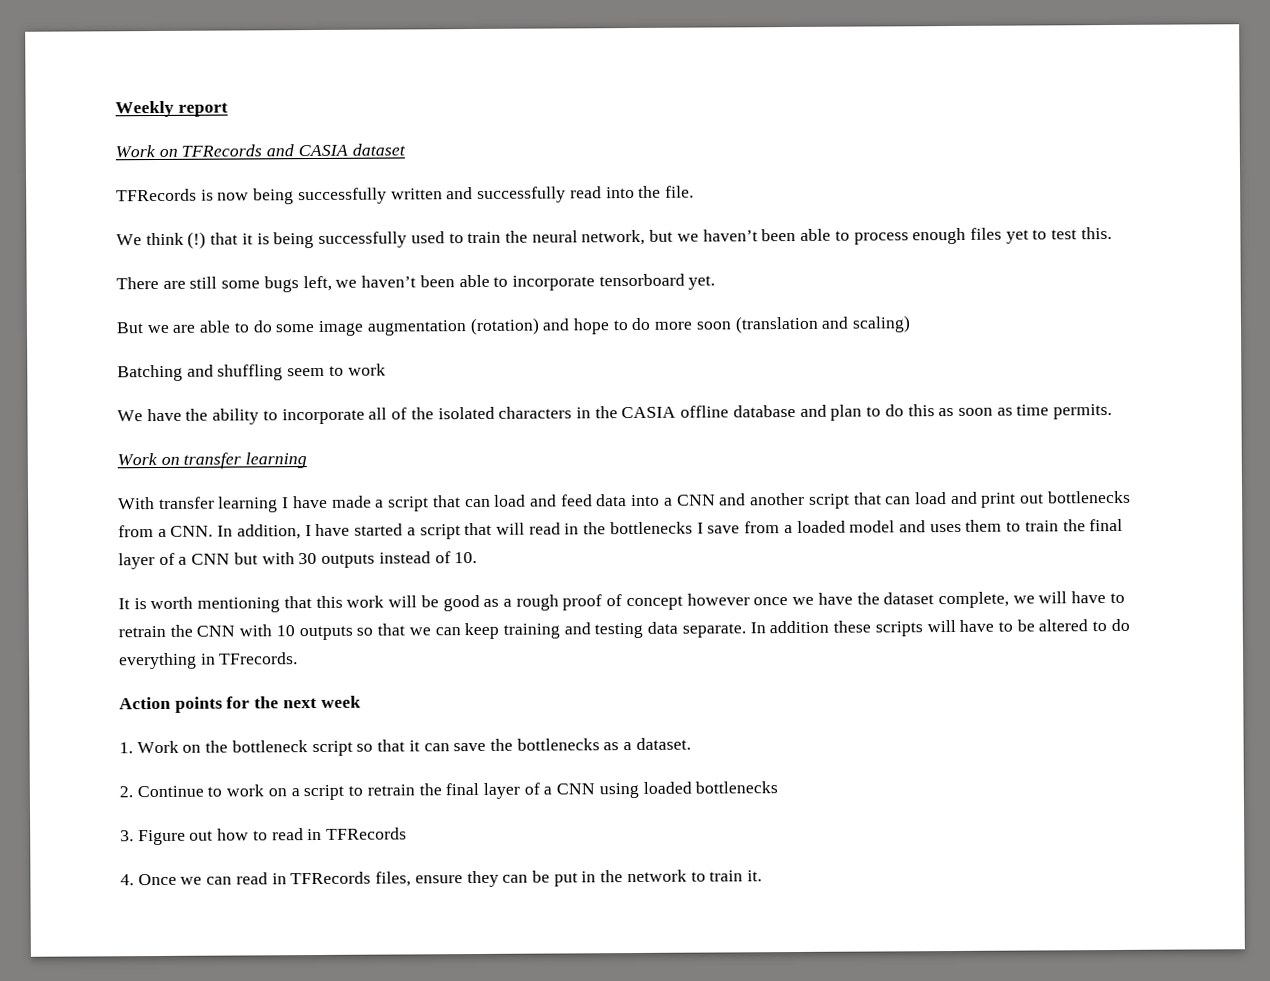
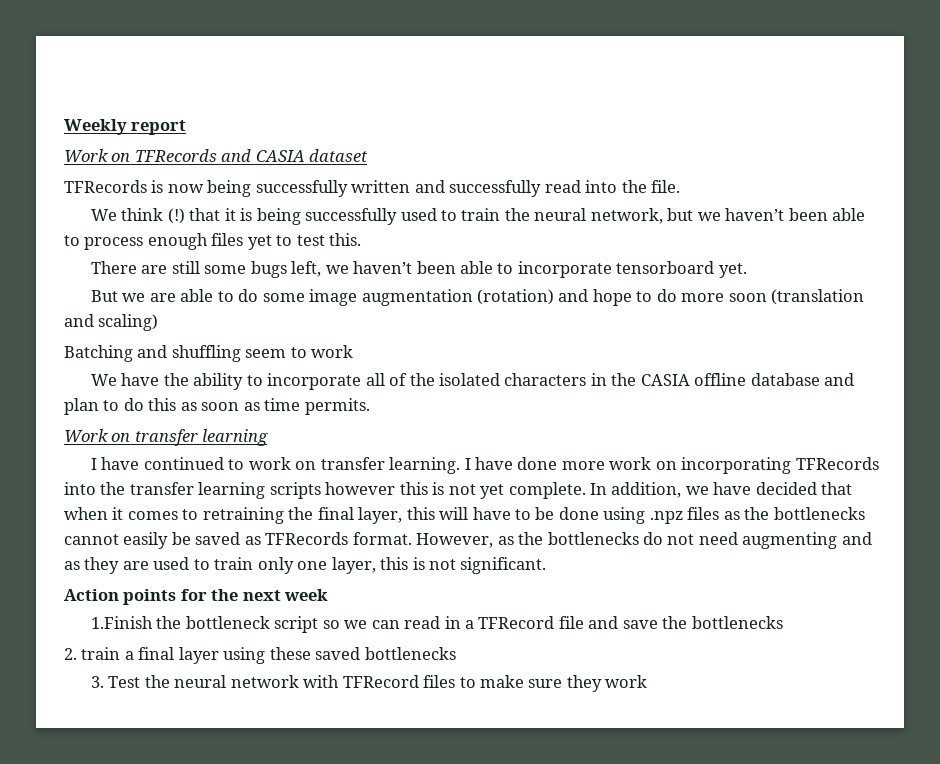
- With transfer learning I have made a script that can load and feed data into a CNN and another script that can load and print out bottlenecks from a CNN. In addition, I have started a script that will read in the bottlenecks I save from a loaded model and uses them to train the final layer of a CNN but with 30 outputs instead of 10.
- It is worth mentioning that this work will be good as a rough proof of concept however once we have the dataset complete, we will have to retrain the CNN with 10 outputs so that we can keep training and testing data separate. In addition these scripts will have to be altered to do everything in TFrecords.
+ I have continued to work on transfer learning. I have done more work on incorporating TFRecords into the transfer learning scripts however this is not yet complete. In addition, we have decided that when it comes to retraining the final layer, this will have to be done using .npz files as the bottlenecks cannot easily be saved as TFRecords format. However, as the bottlenecks do not need augmenting and as they are used to train only one layer, this is not significant.
- 1. Work on the bottleneck script so that it can save the bottlenecks as a dataset.
- 2. Continue to work on a script to retrain the final layer of a CNN using loaded bottlenecks
- 3. Figure out how to read in TFRecords
- 4. Once we can read in TFRecords files, ensure they can be put in the network to train it.
+ 1.Finish the bottleneck script so we can read in a TFRecord file and save the bottlenecks
+ 2. train a final layer using these saved bottlenecks
+ 3. Test the neural network with TFRecord files to make sure they work

